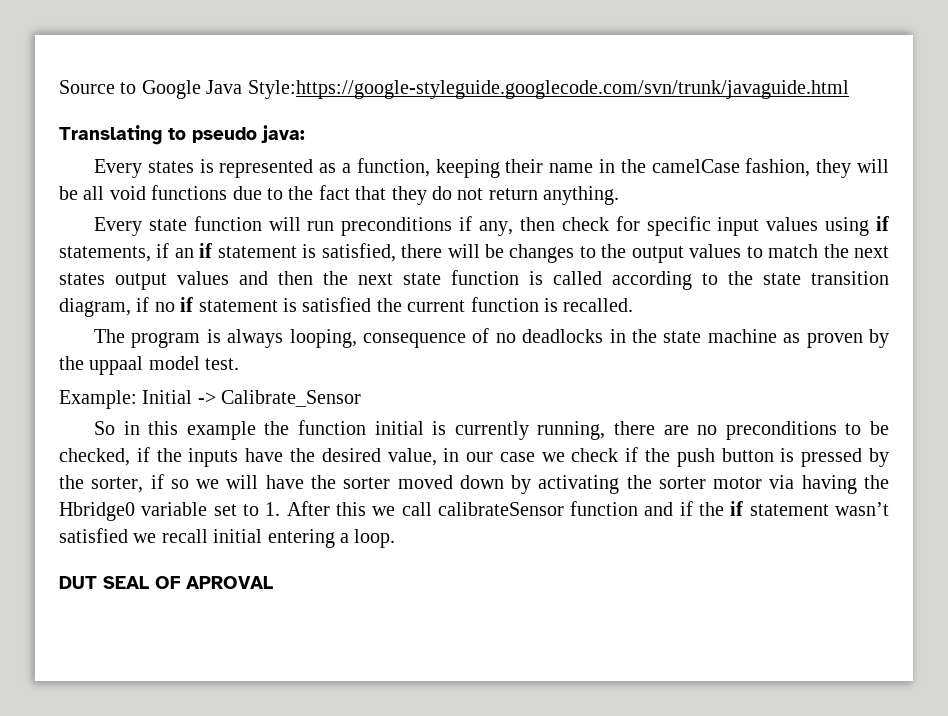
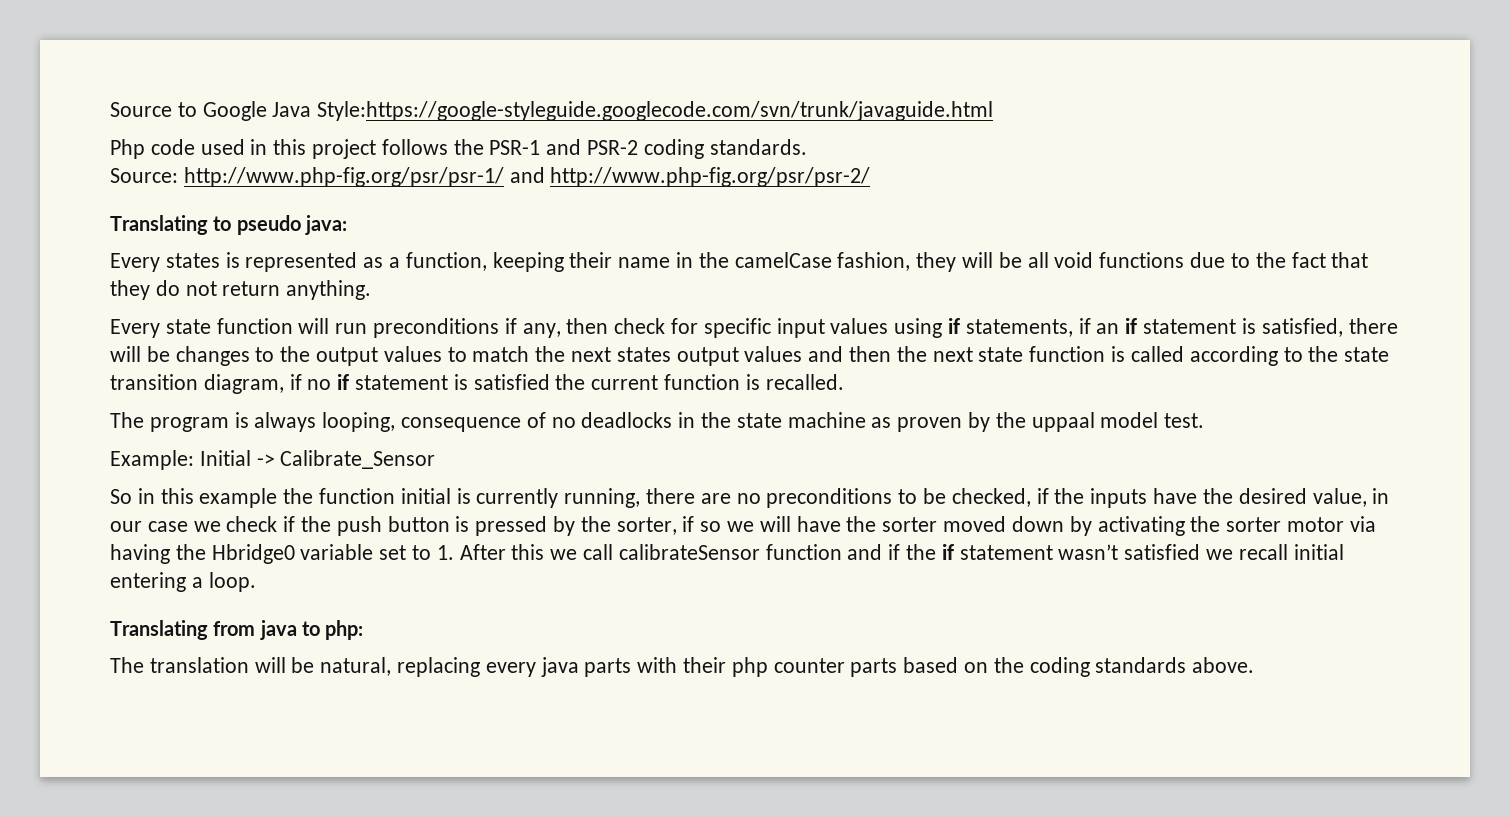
+ Php code used in this project follows the PSR-1 and PSR-2 coding standards.
+ Source: http://www.php-fig.org/psr/psr-1/ and http://www.php-fig.org/psr/psr-2/
- DUT SEAL OF APROVAL
+ Translating from java to php:
+ The translation will be natural, replacing every java parts with their php counter parts based on the coding standards above.

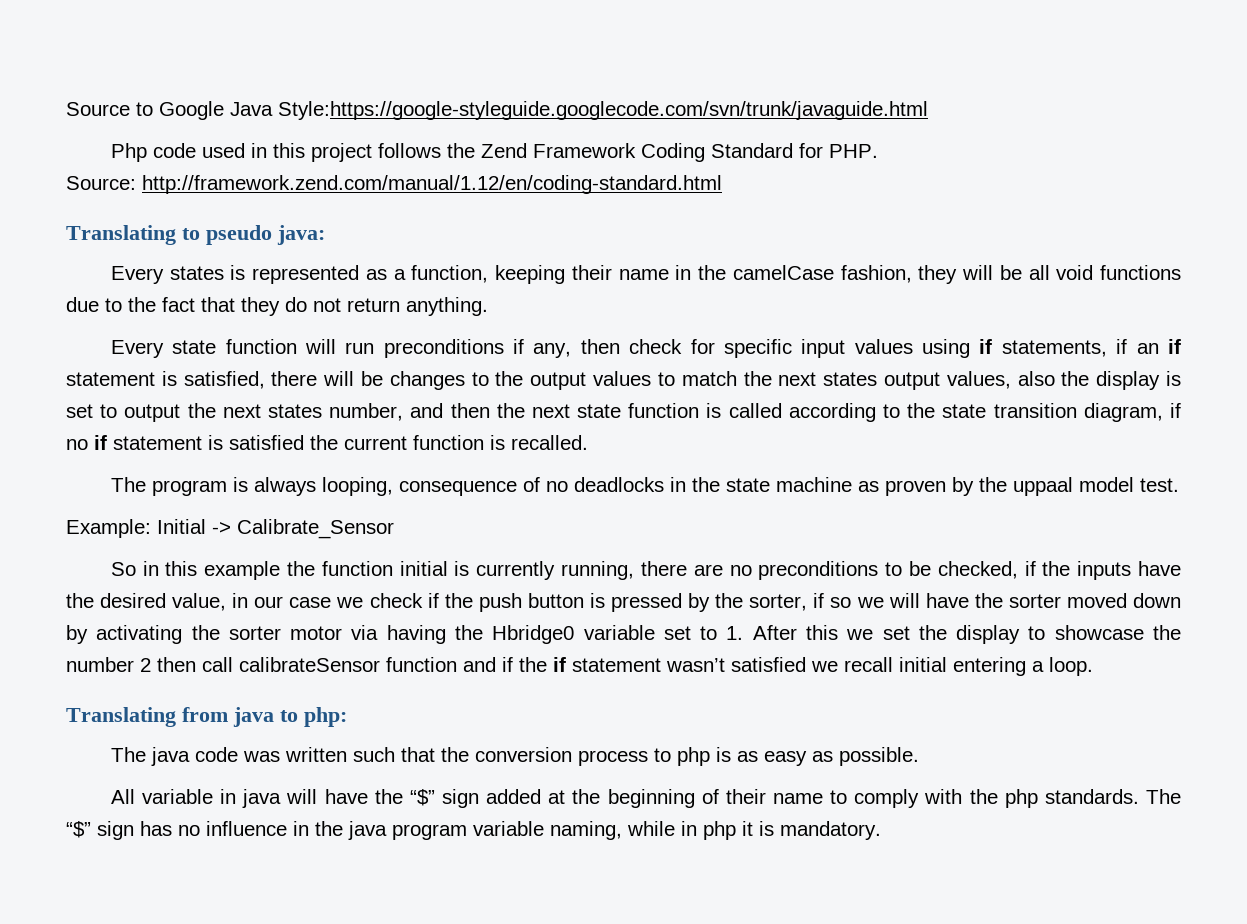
- Php code used in this project follows the PSR-1 and PSR-2 coding standards.
- Source: http://www.php-fig.org/psr/psr-1/ and http://www.php-fig.org/psr/psr-2/
+ Php code used in this project follows the Zend Framework Coding Standard for PHP.
+ Source: http://framework.zend.com/manual/1.12/en/coding-standard.html
- Every state function will run preconditions if any, then check for specific input values using if statements, if an if statement is satisfied, there will be changes to the output values to match the next states output values and then the next state function is called according to the state transition diagram, if no if statement is satisfied the current function is recalled.
+ Every state function will run preconditions if any, then check for specific input values using if statements, if an if statement is satisfied, there will be changes to the output values to match the next states output values, also the display is set to output the next states number, and then the next state function is called according to the state transition diagram, if no if statement is satisfied the current function is recalled.
- So in this example the function initial is currently running, there are no preconditions to be checked, if the inputs have the desired value, in our case we check if the push button is pressed by the sorter, if so we will have the sorter moved down by activating the sorter motor via having the Hbridge0 variable set to 1. After this we call calibrateSensor function and if the if statement wasn’t satisfied we recall initial entering a loop.
+ So in this example the function initial is currently running, there are no preconditions to be checked, if the inputs have the desired value, in our case we check if the push button is pressed by the sorter, if so we will have the sorter moved down by activating the sorter motor via having the Hbridge0 variable set to 1. After this we set the display to showcase the number 2 then call calibrateSensor function and if the if statement wasn’t satisfied we recall initial entering a loop.
- The translation will be natural, replacing every java parts with their php counter parts based on the coding standards above.
+ The java code was written such that the conversion process to php is as easy as possible.
+ All variable in java will have the “$” sign added at the beginning of their name to comply with the php standards. The “$” sign has no influence in the java program variable naming, while in php it is mandatory.

